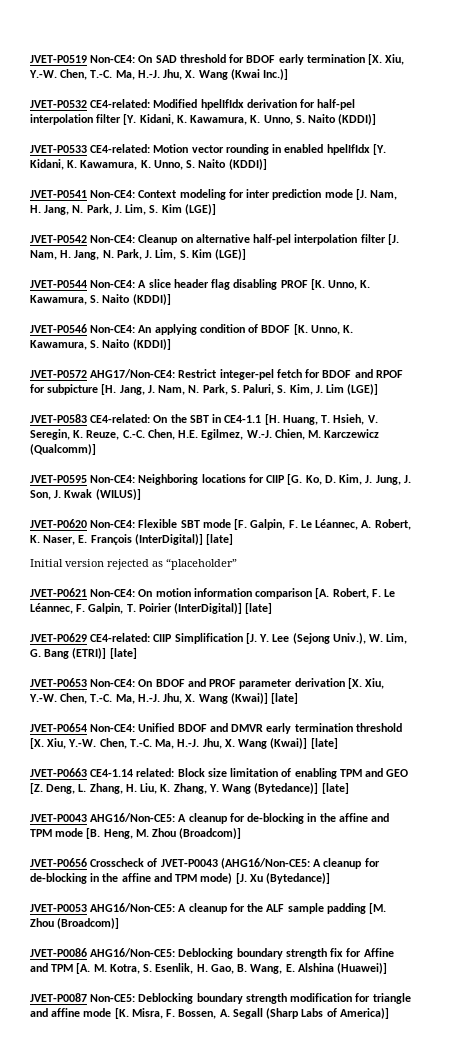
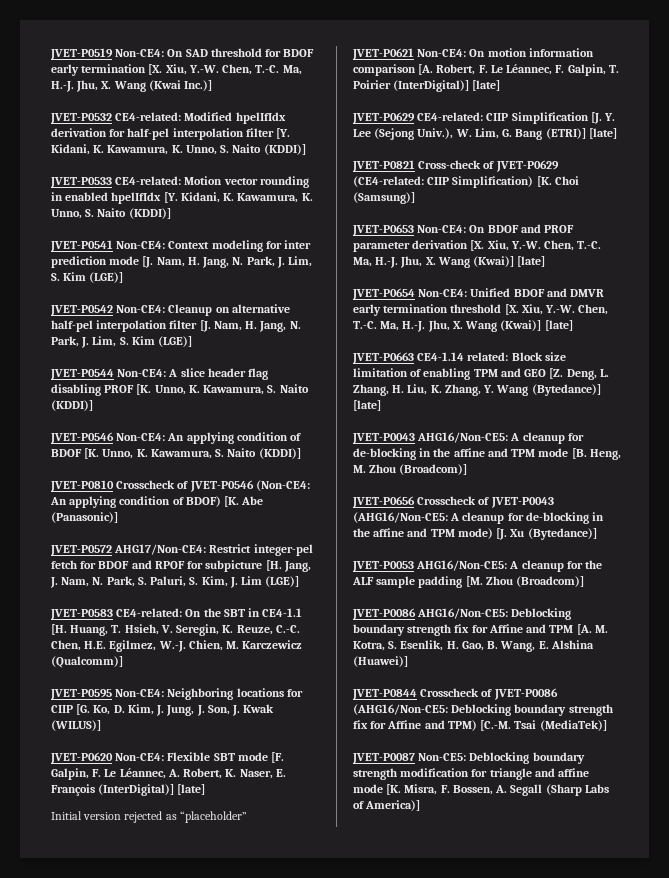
+ JVET-P0810 Crosscheck of JVET-P0546 (Non-CE4: An applying condition of BDOF) [K. Abe (Panasonic)]
+ JVET-P0821 Cross-check of JVET-P0629 (CE4-related: CIIP Simplification) [K. Choi (Samsung)]
+ JVET-P0844 Crosscheck of JVET-P0086 (AHG16/Non-CE5: Deblocking boundary strength fix for Affine and TPM) [C.-M. Tsai (MediaTek)]

